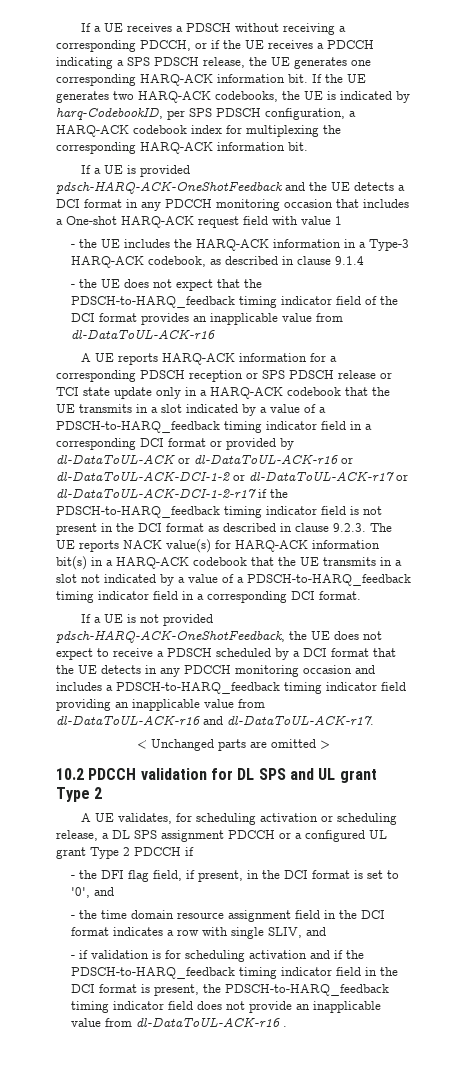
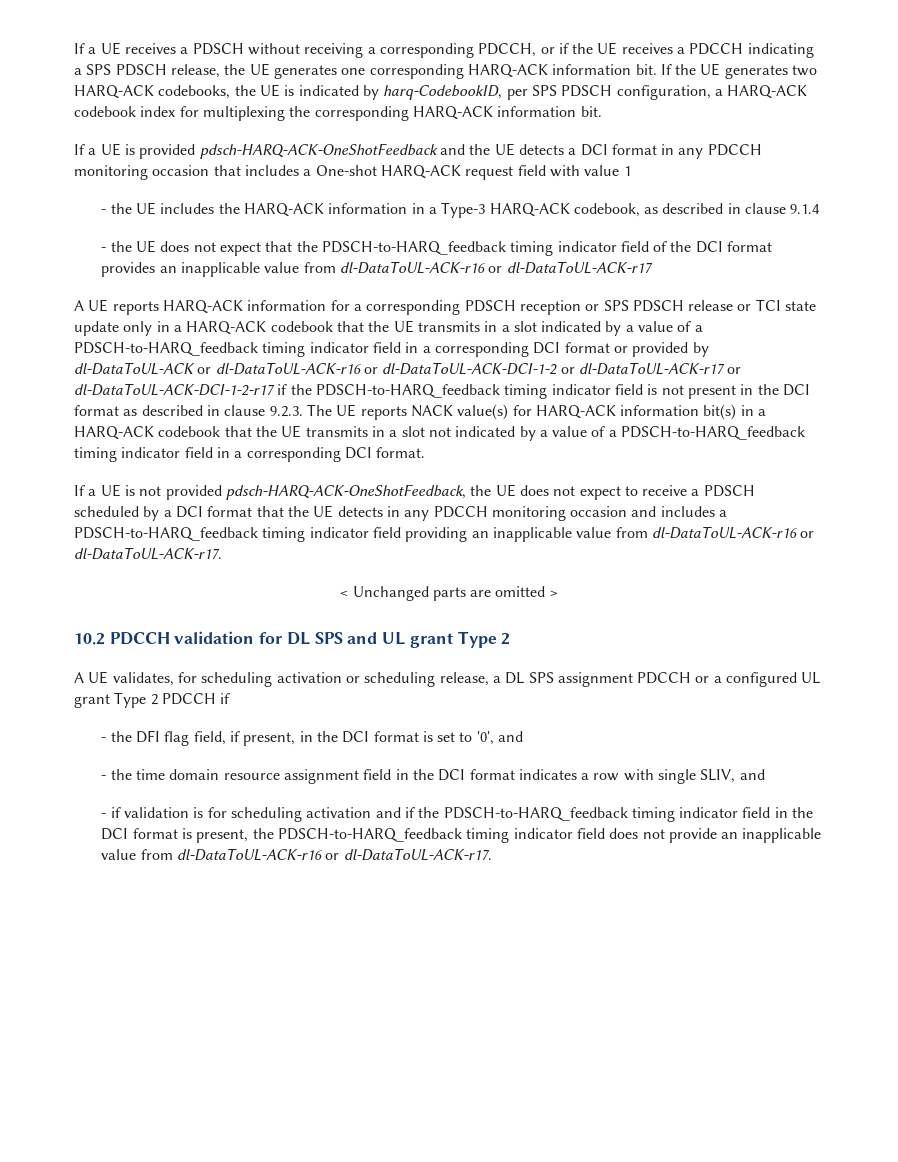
- - the UE does not expect that the PDSCH-to-HARQ_feedback timing indicator field of the DCI format provides an inapplicable value from dl-DataToUL-ACK-r16
+ - the UE does not expect that the PDSCH-to-HARQ_feedback timing indicator field of the DCI format provides an inapplicable value from dl-DataToUL-ACK-r16 or dl-DataToUL-ACK-r17
- If a UE is not provided pdsch-HARQ-ACK-OneShotFeedback, the UE does not expect to receive a PDSCH scheduled by a DCI format that the UE detects in any PDCCH monitoring occasion and includes a PDSCH-to-HARQ_feedback timing indicator field providing an inapplicable value from dl-DataToUL-ACK-r16 and dl-DataToUL-ACK-r17.
+ If a UE is not provided pdsch-HARQ-ACK-OneShotFeedback, the UE does not expect to receive a PDSCH scheduled by a DCI format that the UE detects in any PDCCH monitoring occasion and includes a PDSCH-to-HARQ_feedback timing indicator field providing an inapplicable value from dl-DataToUL-ACK-r16 or dl-DataToUL-ACK-r17.
- - if validation is for scheduling activation and if the PDSCH-to-HARQ_feedback timing indicator field in the DCI format is present, the PDSCH-to-HARQ_feedback timing indicator field does not provide an inapplicable value from dl-DataToUL-ACK-r16 .
+ - if validation is for scheduling activation and if the PDSCH-to-HARQ_feedback timing indicator field in the DCI format is present, the PDSCH-to-HARQ_feedback timing indicator field does not provide an inapplicable value from dl-DataToUL-ACK-r16 or dl-DataToUL-ACK-r17.

